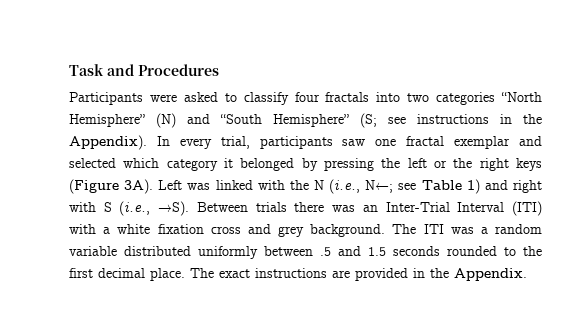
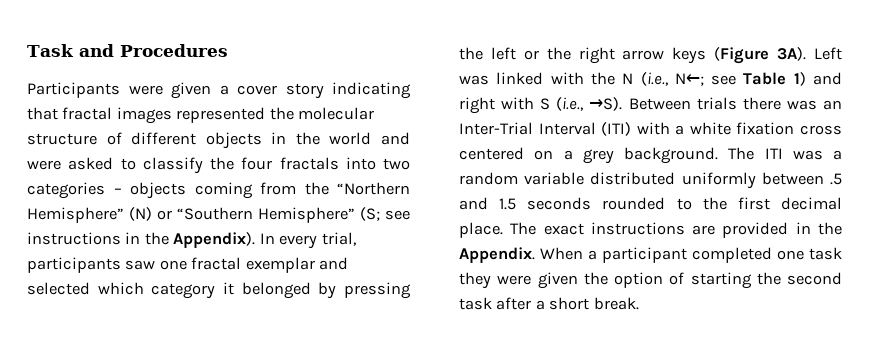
- Participants were asked to classify four fractals into two categories “North Hemisphere” (N) and “South Hemisphere” (S; see instructions in the Appendix).
+ Participants were given a cover story indicating that fractal images represented the molecular structure of different objects in the world and were asked to classify the four fractals into two categories – objects coming from the “Northern Hemisphere” (N) or “Southern Hemisphere” (S; see instructions in the Appendix).
- In every trial, participants saw one fractal exemplar and selected which category it belonged by pressing the left or the right keys (Figure 3A).
+ In every trial, participants saw one fractal exemplar and selected which category it belonged by pressing the left or the right arrow keys (Figure 3A).
- Between trials there was an Inter-Trial Interval (ITI) with a white fixation cross and grey background.
+ Between trials there was an Inter-Trial Interval (ITI) with a white fixation cross centered on a grey background.
+ When a participant completed one task they were given the option of starting the second task after a short break.

